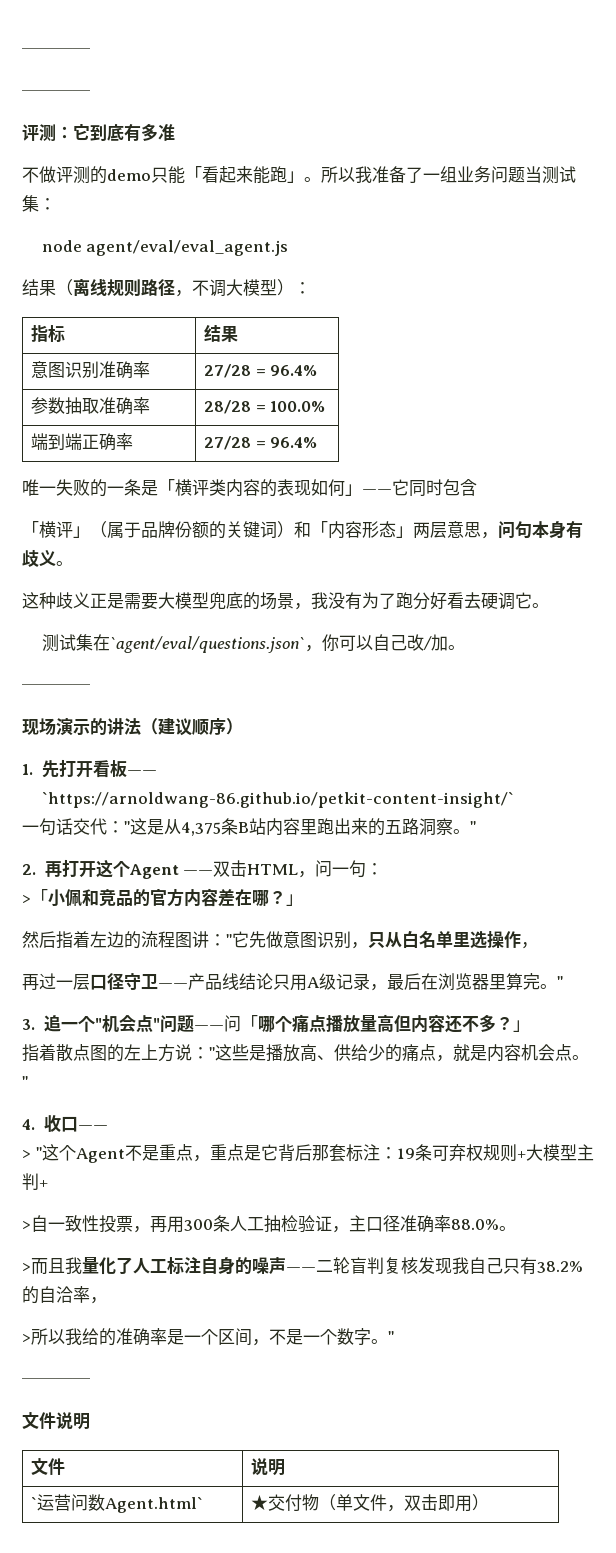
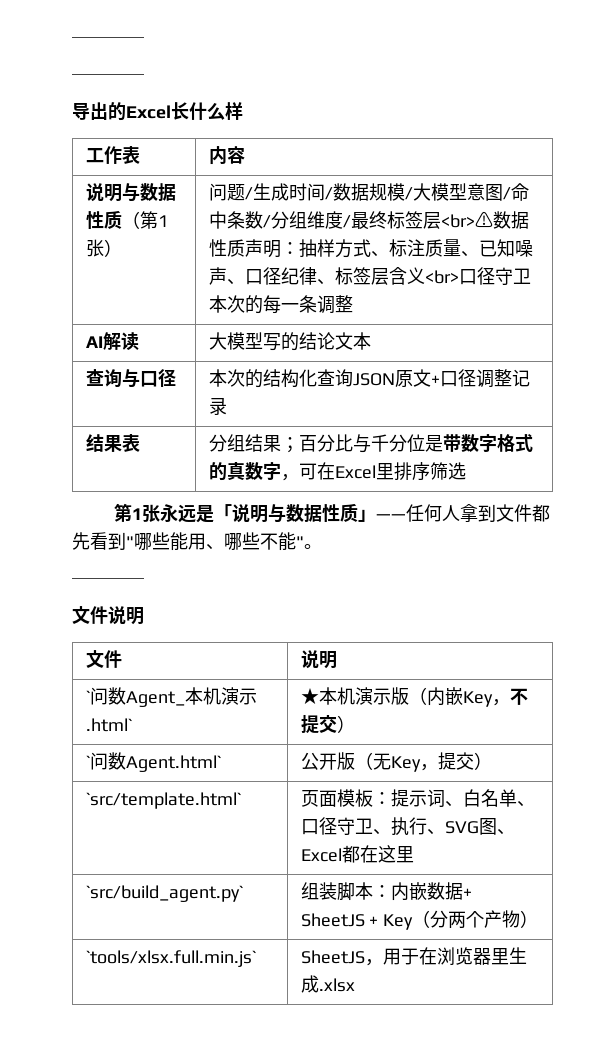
- 评测：它到底有多准
- 不做评测的demo只能「看起来能跑」。所以我准备了一组业务问题当测试集：
- node agent/eval/eval_agent.js
- 结果（离线规则路径，不调大模型）：
- 指标 | 结果
- 意图识别准确率 | 27/28 = 96.4%
- 参数抽取准确率 | 28/28 = 100.0%
- 端到端正确率 | 27/28 = 96.4%
- 唯一失败的一条是「横评类内容的表现如何」——它同时包含
- 「横评」（属于品牌份额的关键词）和「内容形态」两层意思，问句本身有歧义。
- 这种歧义正是需要大模型兜底的场景，我没有为了跑分好看去硬调它。
- 测试集在`agent/eval/questions.json`，你可以自己改/加。
- ────
- 现场演示的讲法（建议顺序）
- 1.先打开看板—— `https://arnoldwang-86.github.io/petkit-content-insight/`
- 一句话交代："这是从4,375条B站内容里跑出来的五路洞察。"
- 2.再打开这个Agent ——双击HTML，问一句：
- >「小佩和竞品的官方内容差在哪？」
- 然后指着左边的流程图讲："它先做意图识别，只从白名单里选操作，
- 再过一层口径守卫——产品线结论只用A级记录，最后在浏览器里算完。"
- 3.追一个"机会点"问题——问「哪个痛点播放量高但内容还不多？」
- 指着散点图的左上方说："这些是播放高、供给少的痛点，就是内容机会点。"
- 4.收口——
- > "这个Agent不是重点，重点是它背后那套标注：19条可弃权规则+大模型主判+
- >自一致性投票，再用300条人工抽检验证，主口径准确率88.0%。
- >而且我量化了人工标注自身的噪声——二轮盲判复核发现我自己只有38.2%的自洽率，
- >所以我给的准确率是一个区间，不是一个数字。"
+ 导出的Excel长什么样
+ 工作表 | 内容
+ 说明与数据性质（第1张） | 问题/生成时间/数据规模/大模型意图/命中条数/分组维度/最终标签层<br>⚠数据性质声明：抽样方式、标注质量、已知噪声、口径纪律、标签层含义<br>口径守卫本次的每一条调整
+ AI解读 | 大模型写的结论文本
+ 查询与口径 | 本次的结构化查询JSON原文+口径调整记录
+ 结果表 | 分组结果；百分比与千分位是带数字格式的真数字，可在Excel里排序筛选
+ 第1张永远是「说明与数据性质」——任何人拿到文件都先看到"哪些能用、哪些不能"。
- `运营问数Agent.html` | ★交付物（单文件，双击即用）
+ `问数Agent_本机演示.html` | ★本机演示版（内嵌Key，不提交）
+ `问数Agent.html` | 公开版（无Key，提交）
+ `src/template.html` | 页面模板：提示词、白名单、口径守卫、执行、SVG图、Excel都在这里
+ `src/build_agent.py` | 组装脚本：内嵌数据+ SheetJS + Key（分两个产物）
+ `tools/xlsx.full.min.js` | SheetJS，用于在浏览器里生成.xlsx

